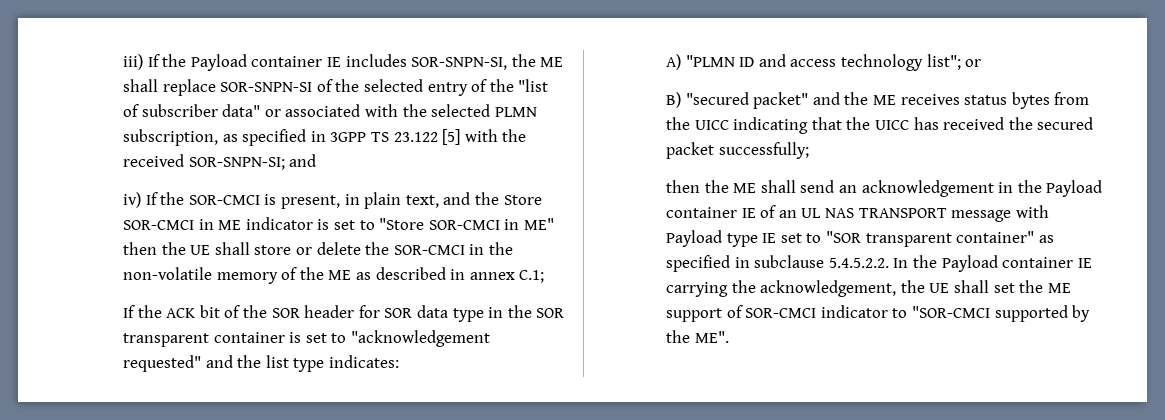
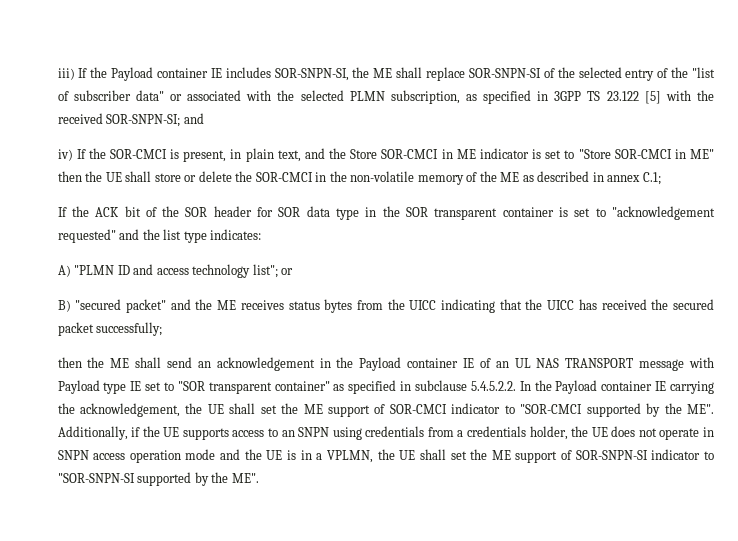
- then the ME shall send an acknowledgement in the Payload container IE of an UL NAS TRANSPORT message with Payload type IE set to "SOR transparent container" as specified in subclause 5.4.5.2.2. In the Payload container IE carrying the acknowledgement, the UE shall set the ME support of SOR-CMCI indicator to "SOR-CMCI supported by the ME".
+ then the ME shall send an acknowledgement in the Payload container IE of an UL NAS TRANSPORT message with Payload type IE set to "SOR transparent container" as specified in subclause 5.4.5.2.2. In the Payload container IE carrying the acknowledgement, the UE shall set the ME support of SOR-CMCI indicator to "SOR-CMCI supported by the ME". Additionally, if the UE supports access to an SNPN using credentials from a credentials holder, the UE does not operate in SNPN access operation mode and the UE is in a VPLMN, the UE shall set the ME support of SOR-SNPN-SI indicator to "SOR-SNPN-SI supported by the ME".

